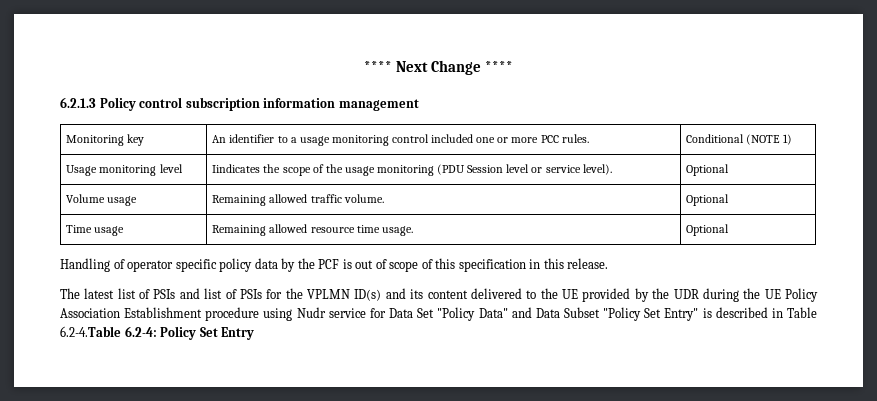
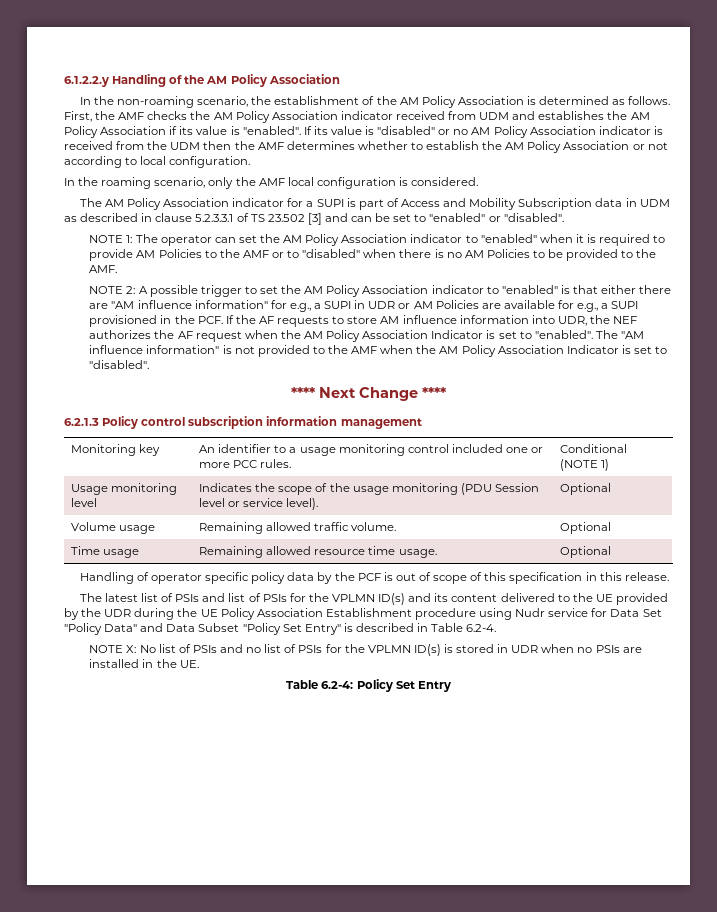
+ 6.1.2.2.y Handling of the AM Policy Association
+ In the non-roaming scenario, the establishment of the AM Policy Association is determined as follows. First, the AMF checks the AM Policy Association indicator received from UDM and establishes the AM Policy Association if its value is "enabled". If its value is "disabled" or no AM Policy Association indicator is received from the UDM then the AMF determines whether to establish the AM Policy Association or not according to local configuration.
+ In the roaming scenario, only the AMF local configuration is considered.
+ The AM Policy Association indicator for a SUPI is part of Access and Mobility Subscription data in UDM as described in clause 5.2.3.3.1 of TS 23.502 [3] and can be set to "enabled" or "disabled".
+ NOTE 1: The operator can set the AM Policy Association indicator to "enabled" when it is required to provide AM Policies to the AMF or to "disabled" when there is no AM Policies to be provided to the AMF.
+ NOTE 2: A possible trigger to set the AM Policy Association indicator to "enabled" is that either there are "AM influence information" for e.g., a SUPI in UDR or AM Policies are available for e.g., a SUPI provisioned in the PCF. If the AF requests to store AM influence information into UDR, the NEF authorizes the AF request when the AM Policy Association Indicator is set to "enabled". The "AM influence information" is not provided to the AMF when the AM Policy Association Indicator is set to "disabled".
- Usage monitoring level | Iindicates the scope of the usage monitoring (PDU Session level or service level). | Optional
+ Usage monitoring level | Indicates the scope of the usage monitoring (PDU Session level or service level). | Optional
- The latest list of PSIs and list of PSIs for the VPLMN ID(s) and its content delivered to the UE provided by the UDR during the UE Policy Association Establishment procedure using Nudr service for Data Set "Policy Data" and Data Subset "Policy Set Entry" is described in Table 6.2-4.Table 6.2-4: Policy Set Entry
+ The latest list of PSIs and list of PSIs for the VPLMN ID(s) and its content delivered to the UE provided by the UDR during the UE Policy Association Establishment procedure using Nudr service for Data Set "Policy Data" and Data Subset "Policy Set Entry" is described in Table 6.2-4.
+ NOTE X: No list of PSIs and no list of PSIs for the VPLMN ID(s) is stored in UDR when no PSIs are installed in the UE.
+ Table 6.2-4: Policy Set Entry

